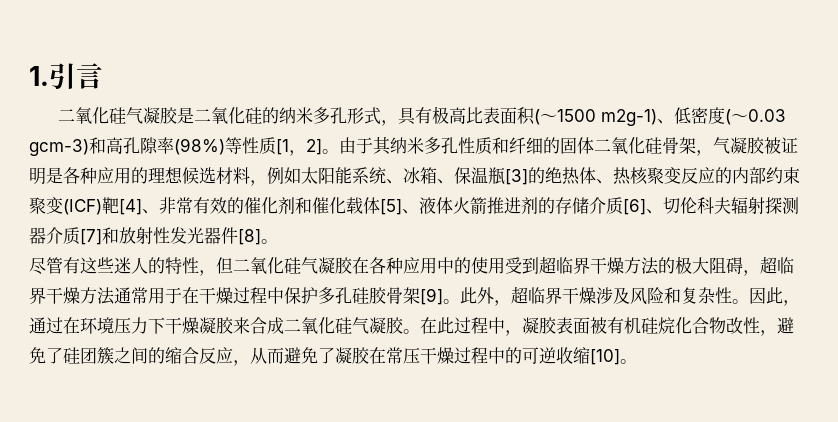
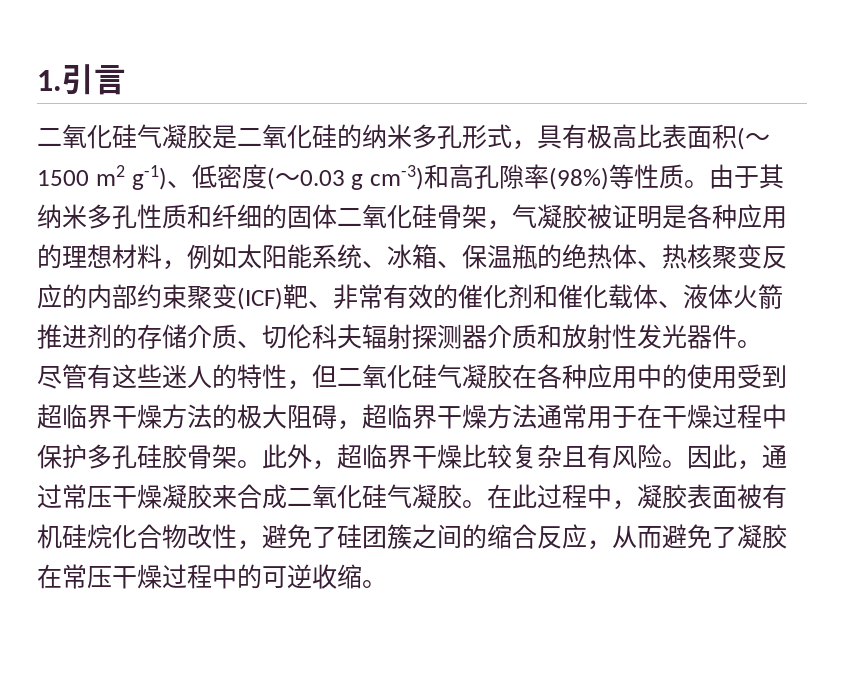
- 二氧化硅气凝胶是二氧化硅的纳米多孔形式，具有极高比表面积(～1500 m2g-1)、低密度(～0.03 gcm-3)和高孔隙率(98%)等性质[1，2]。
+ 二氧化硅气凝胶是二氧化硅的纳米多孔形式，具有极高比表面积(～1500 m2 g-1)、低密度(～0.03 g cm-3)和高孔隙率(98%)等性质。
- 由于其纳米多孔性质和纤细的固体二氧化硅骨架，气凝胶被证明是各种应用的理想候选材料，例如太阳能系统、冰箱、保温瓶[3]的绝热体、热核聚变反应的内部约束聚变(ICF)靶[4]、非常有效的催化剂和催化载体[5]、液体火箭推进剂的存储介质[6]、切伦科夫辐射探测器介质[7]和放射性发光器件[8]。
+ 由于其纳米多孔性质和纤细的固体二氧化硅骨架，气凝胶被证明是各种应用的理想材料，例如太阳能系统、冰箱、保温瓶的绝热体、热核聚变反应的内部约束聚变(ICF)靶、非常有效的催化剂和催化载体、液体火箭推进剂的存储介质、切伦科夫辐射探测器介质和放射性发光器件。
- 尽管有这些迷人的特性，但二氧化硅气凝胶在各种应用中的使用受到超临界干燥方法的极大阻碍，超临界干燥方法通常用于在干燥过程中保护多孔硅胶骨架[9]。
+ 尽管有这些迷人的特性，但二氧化硅气凝胶在各种应用中的使用受到超临界干燥方法的极大阻碍，超临界干燥方法通常用于在干燥过程中保护多孔硅胶骨架。
- 此外，超临界干燥涉及风险和复杂性。因此，通过在环境压力下干燥凝胶来合成二氧化硅气凝胶。
+ 此外，超临界干燥比较复杂且有风险。因此，通过常压干燥凝胶来合成二氧化硅气凝胶。
- 在此过程中，凝胶表面被有机硅烷化合物改性，避免了硅团簇之间的缩合反应，从而避免了凝胶在常压干燥过程中的可逆收缩[10]。
+ 在此过程中，凝胶表面被有机硅烷化合物改性，避免了硅团簇之间的缩合反应，从而避免了凝胶在常压干燥过程中的可逆收缩。

